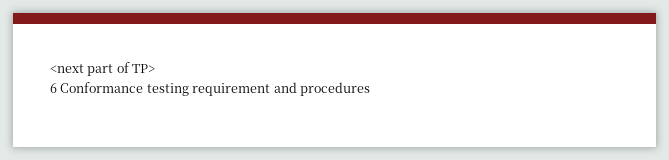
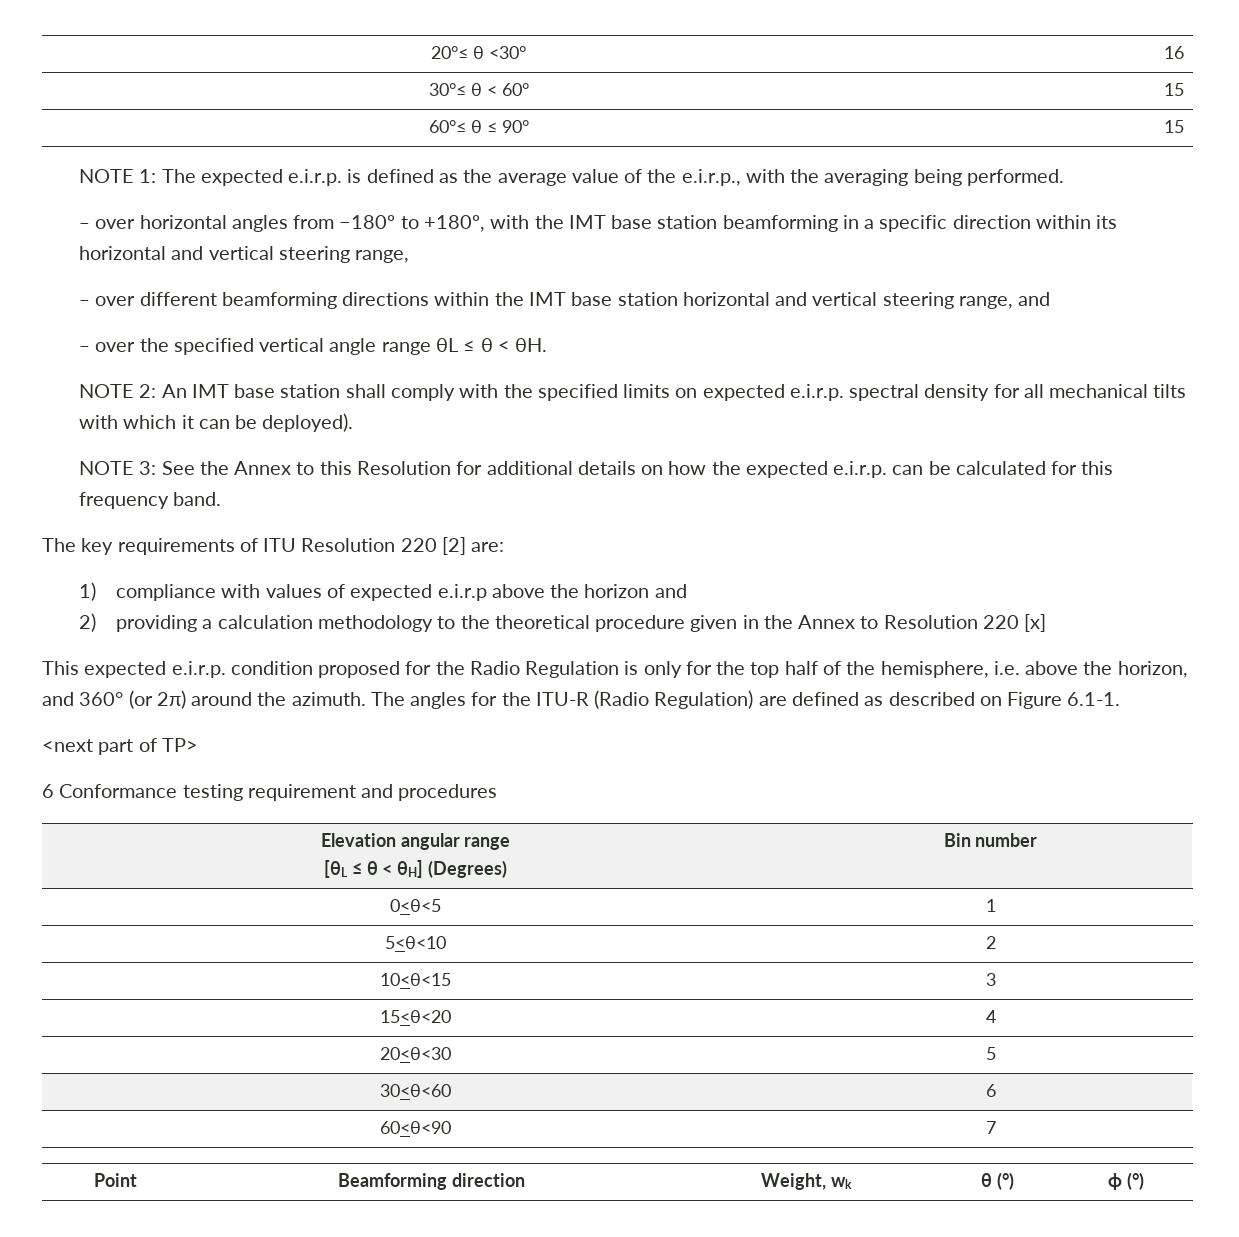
+ 20°≤ θ <30° | 16
+ 30°≤ θ < 60° | 15
+ 60°≤ θ ≤ 90° | 15
+ NOTE 1: The expected e.i.r.p. is defined as the average value of the e.i.r.p., with the averaging being performed.
+ ‒ over horizontal angles from −180º to +180º, with the IMT base station beamforming in a specific direction within its horizontal and vertical steering range,
+ ‒ over different beamforming directions within the IMT base station horizontal and vertical steering range, and
+ ‒ over the specified vertical angle range θL ≤ θ < θH.
+ NOTE 2: An IMT base station shall comply with the specified limits on expected e.i.r.p. spectral density for all mechanical tilts with which it can be deployed).
+ NOTE 3: See the Annex to this Resolution for additional details on how the expected e.i.r.p. can be calculated for this frequency band.
+ The key requirements of ITU Resolution 220 [2] are:
+ 1) compliance with values of expected e.i.r.p above the horizon and
+ 2) providing a calculation methodology to the theoretical procedure given in the Annex to Resolution 220 [x]
+ This expected e.i.r.p. condition proposed for the Radio Regulation is only for the top half of the hemisphere, i.e. above the horizon, and 360° (or 2π) around the azimuth. The angles for the ITU-R (Radio Regulation) are defined as described on Figure 6.1-1.
+ Elevation angular range
+ [θL ≤ θ < θH] (Degrees) | Bin number
+ 0<θ<5 | 1
+ 5<θ<10 | 2
+ 10<θ<15 | 3
+ 15<θ<20 | 4
+ 20<θ<30 | 5
+ 30<θ<60 | 6
+ 60<θ<90 | 7
+ Point | Beamforming direction | Weight, wk | θ (°) | ϕ (°)

